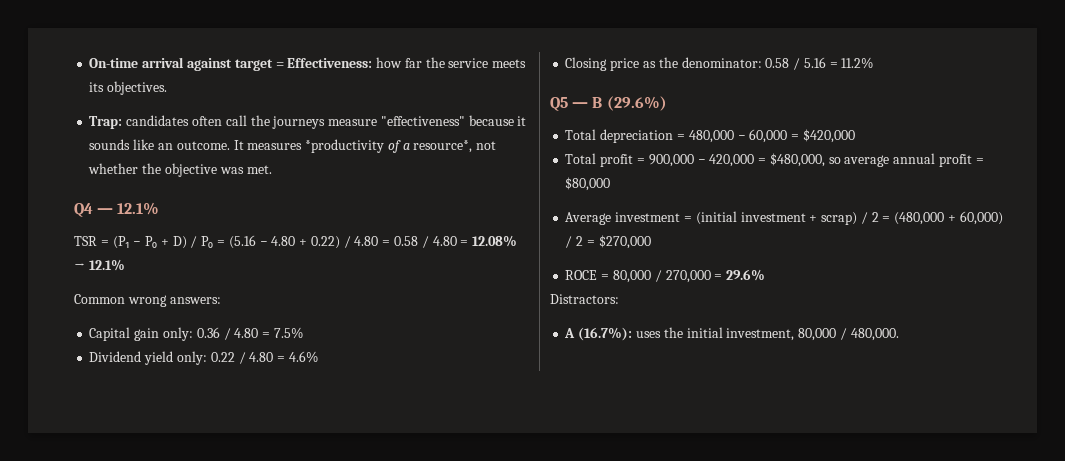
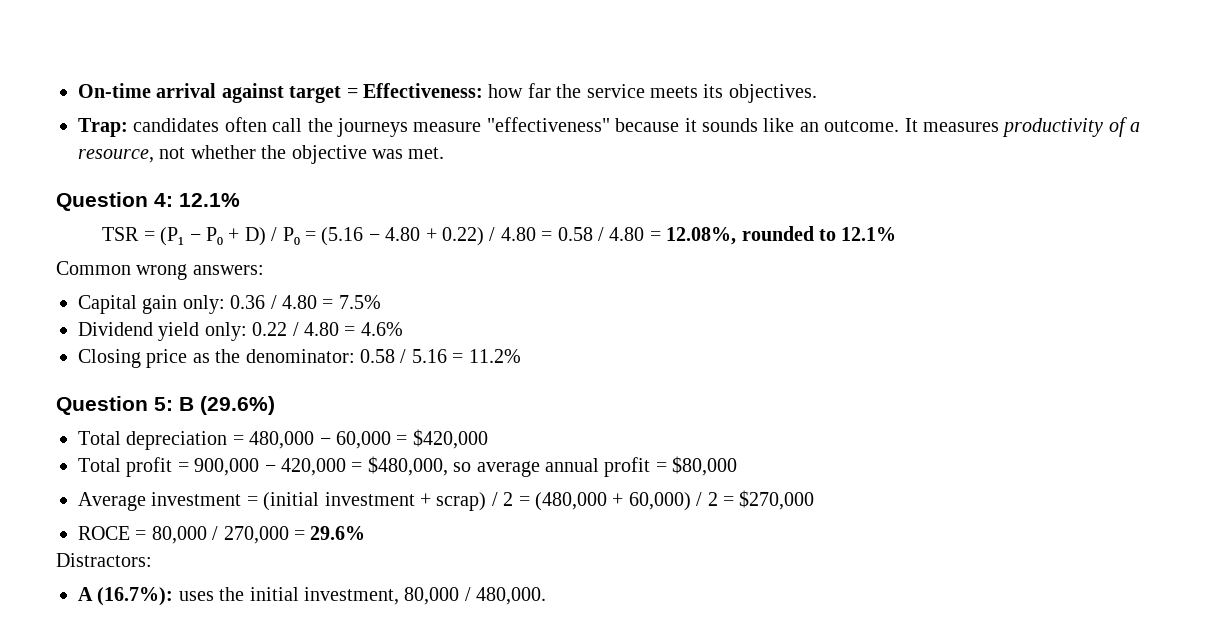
- It measures *productivity of a resource*, not whether the objective was met.
+ It measures productivity of a resource, not whether the objective was met.
- Q4 — 12.1%
+ Question 4: 12.1%
- TSR = (P₁ − P₀ + D) / P₀ = (5.16 − 4.80 + 0.22) / 4.80 = 0.58 / 4.80 = 12.08% → 12.1%
+ TSR = (P₁ − P₀ + D) / P₀ = (5.16 − 4.80 + 0.22) / 4.80 = 0.58 / 4.80 = 12.08%, rounded to 12.1%
- Q5 — B (29.6%)
+ Question 5: B (29.6%)

